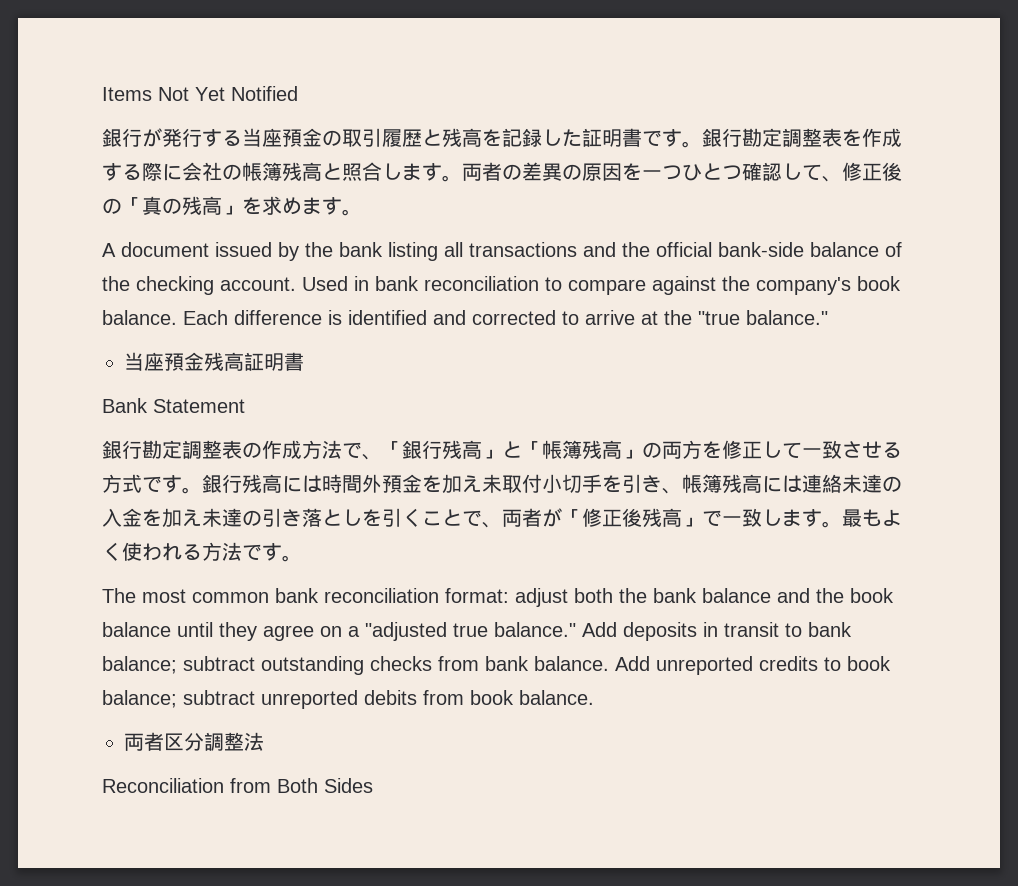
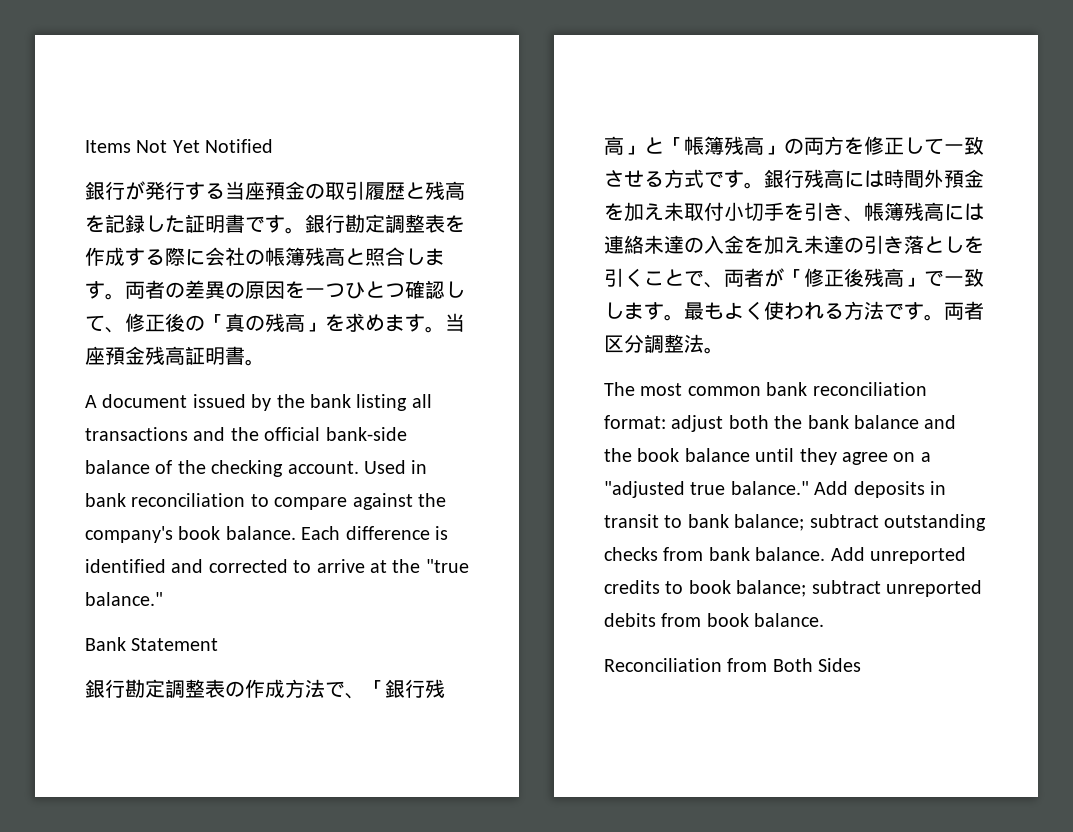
+ 当座預金残高証明書。
- 当座預金残高証明書
+ 両者区分調整法。
- 両者区分調整法

